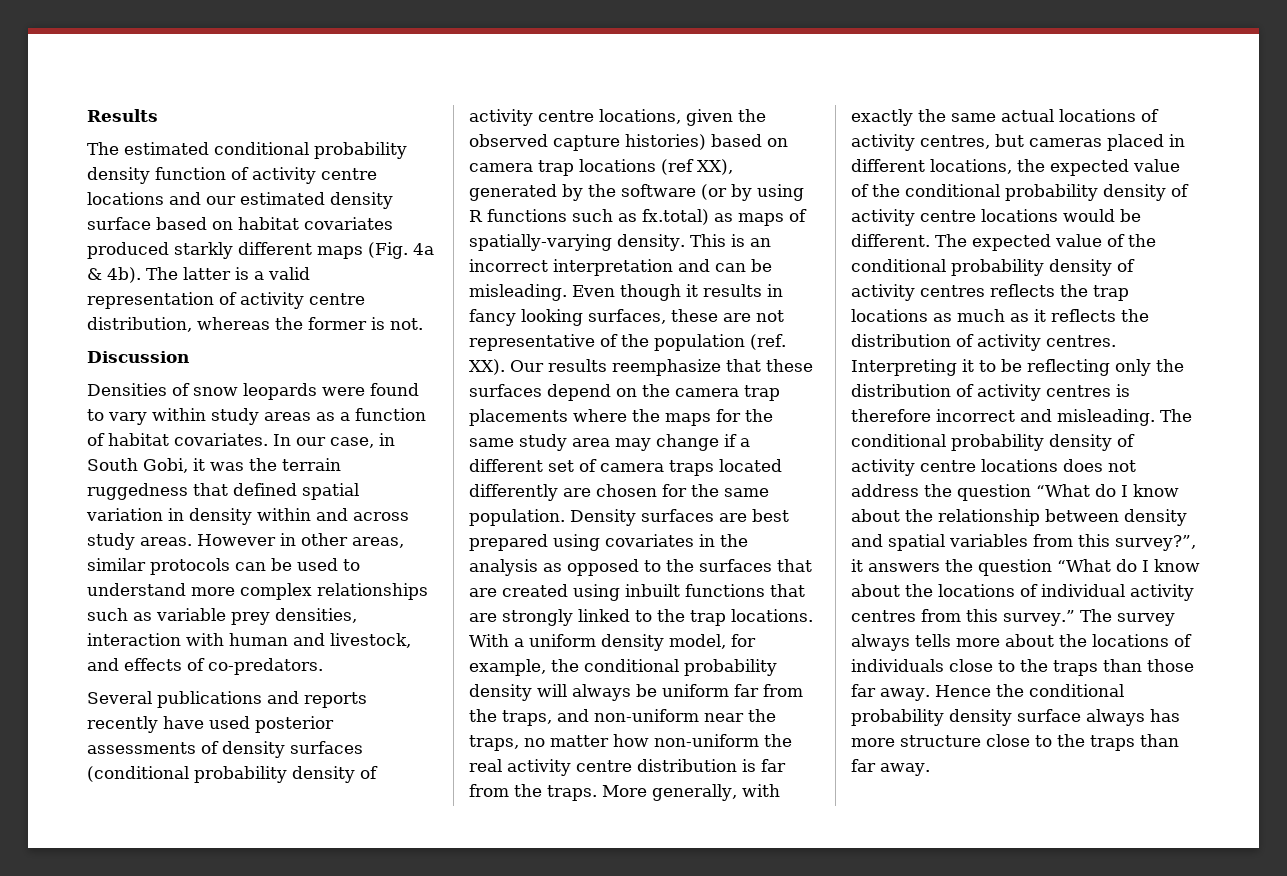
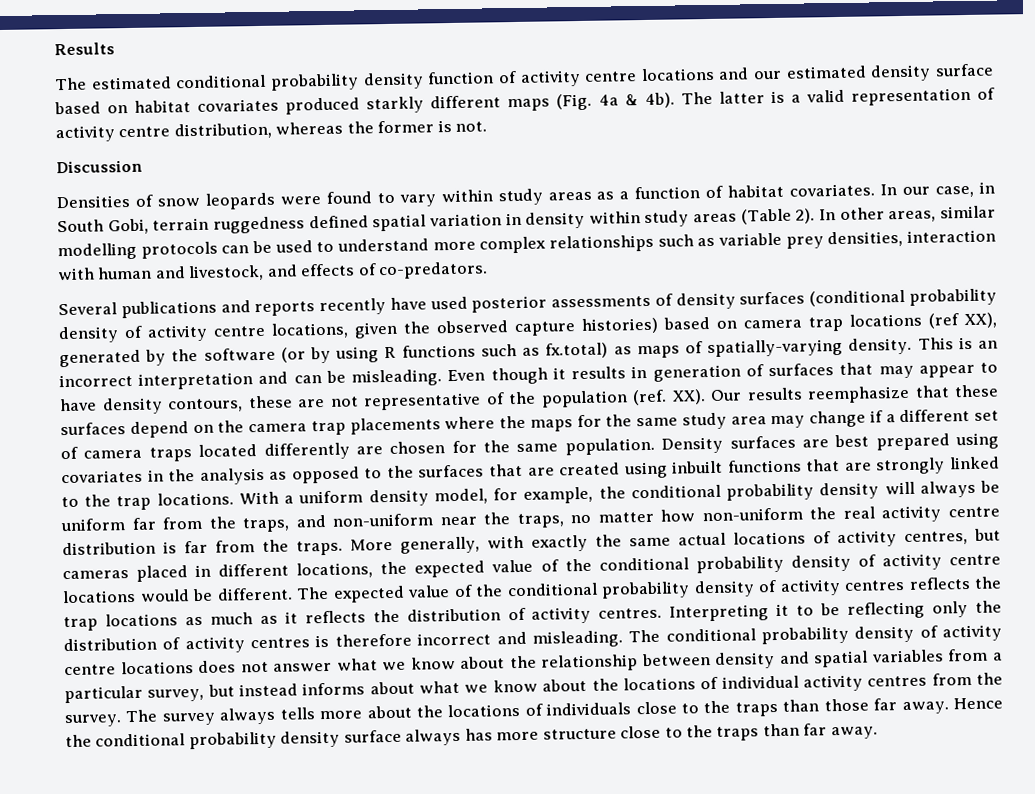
- In our case, in South Gobi, it was the terrain ruggedness that defined spatial variation in density within and across study areas. However in other areas, similar protocols can be used to understand more complex relationships such as variable prey densities, interaction with human and livestock, and effects of co-predators.
+ In our case, in South Gobi, terrain ruggedness defined spatial variation in density within study areas (Table 2). In other areas, similar modelling protocols can be used to understand more complex relationships such as variable prey densities, interaction with human and livestock, and effects of co-predators.
- Even though it results in fancy looking surfaces, these are not representative of the population (ref. XX). Our results reemphasize that these surfaces depend on the camera trap placements where the maps for the same study area may change if a different set of camera traps located differently are chosen for the same population.
+ Even though it results in generation of surfaces that may appear to have density contours, these are not representative of the population (ref. XX). Our results reemphasize that these surfaces depend on the camera trap placements where the maps for the same study area may change if a different set of camera traps located differently are chosen for the same population.
- The conditional probability density of activity centre locations does not address the question “What do I know about the relationship between density and spatial variables from this survey?”, it answers the question “What do I know about the locations of individual activity centres from this survey.”
+ The conditional probability density of activity centre locations does not answer what we know about the relationship between density and spatial variables from a particular survey, but instead informs about what we know about the locations of individual activity centres from the survey.

